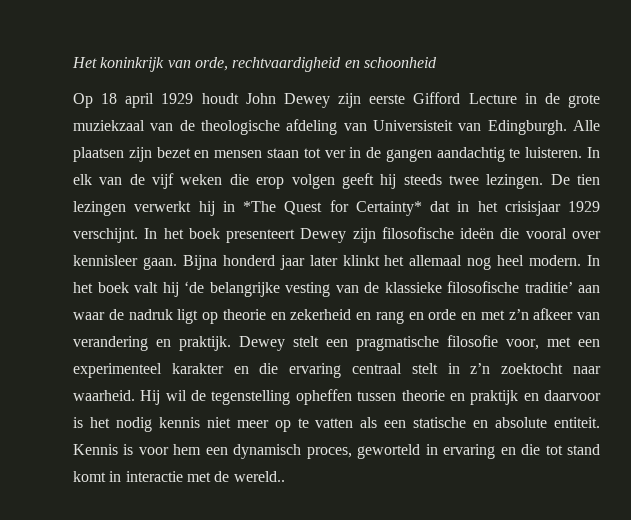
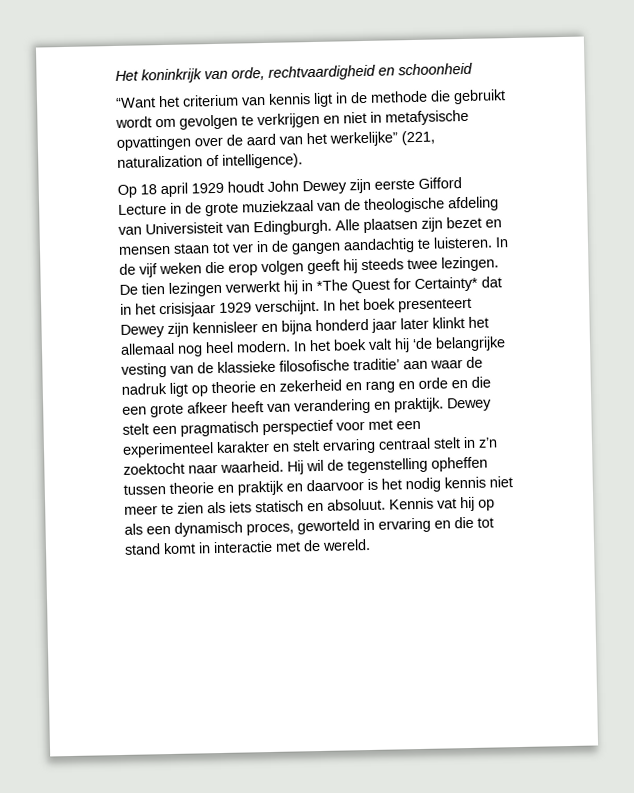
+ “Want het criterium van kennis ligt in de methode die gebruikt wordt om gevolgen te verkrijgen en niet in metafysische opvattingen over de aard van het werkelijke” (221, naturalization of intelligence).
- In elk van de vijf weken die erop volgen geeft hij steeds twee lezingen.
+ In de vijf weken die erop volgen geeft hij steeds twee lezingen.
- In het boek presenteert Dewey zijn filosofische ideën die vooral over kennisleer gaan. Bijna honderd jaar later klinkt het allemaal nog heel modern.
+ In het boek presenteert Dewey zijn kennisleer en bijna honderd jaar later klinkt het allemaal nog heel modern.
- In het boek valt hij ‘de belangrijke vesting van de klassieke filosofische traditie’ aan waar de nadruk ligt op theorie en zekerheid en rang en orde en met z’n afkeer van verandering en praktijk.
+ In het boek valt hij ‘de belangrijke vesting van de klassieke filosofische traditie’ aan waar de nadruk ligt op theorie en zekerheid en rang en orde en die een grote afkeer heeft van verandering en praktijk.
- Dewey stelt een pragmatische filosofie voor, met een experimenteel karakter en die ervaring centraal stelt in z’n zoektocht naar waarheid.
+ Dewey stelt een pragmatisch perspectief voor met een experimenteel karakter en stelt ervaring centraal stelt in z’n zoektocht naar waarheid.
- Hij wil de tegenstelling opheffen tussen theorie en praktijk en daarvoor is het nodig kennis niet meer op te vatten als een statische en absolute entiteit. Kennis is voor hem een dynamisch proces, geworteld in ervaring en die tot stand komt in interactie met de wereld..
+ Hij wil de tegenstelling opheffen tussen theorie en praktijk en daarvoor is het nodig kennis niet meer te zien als iets statisch en absoluut. Kennis vat hij op als een dynamisch proces, geworteld in ervaring en die tot stand komt in interactie met de wereld.

